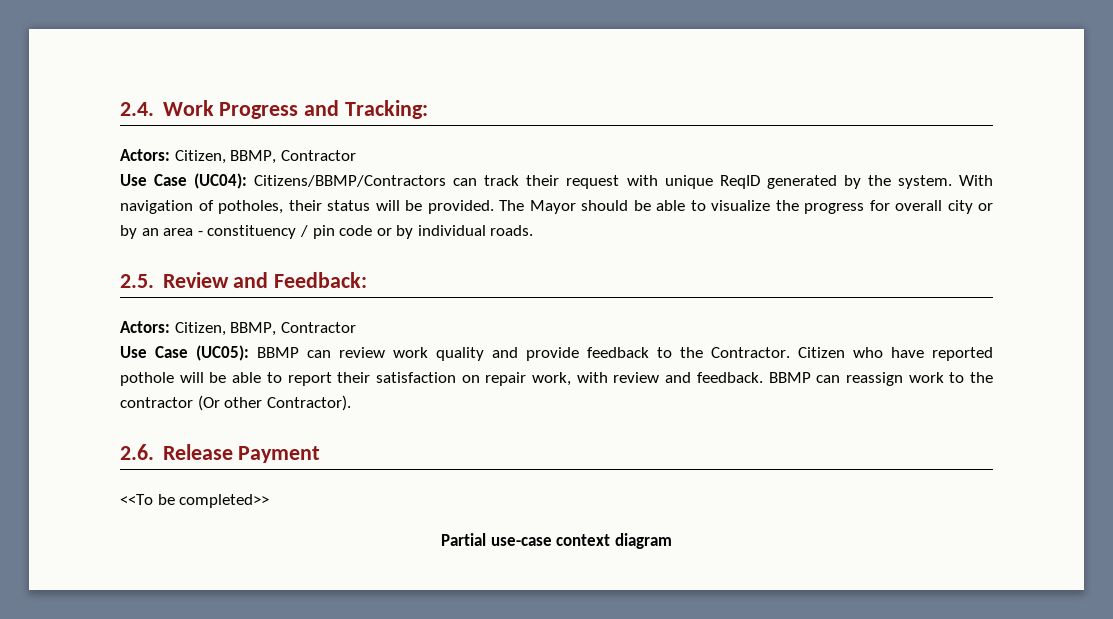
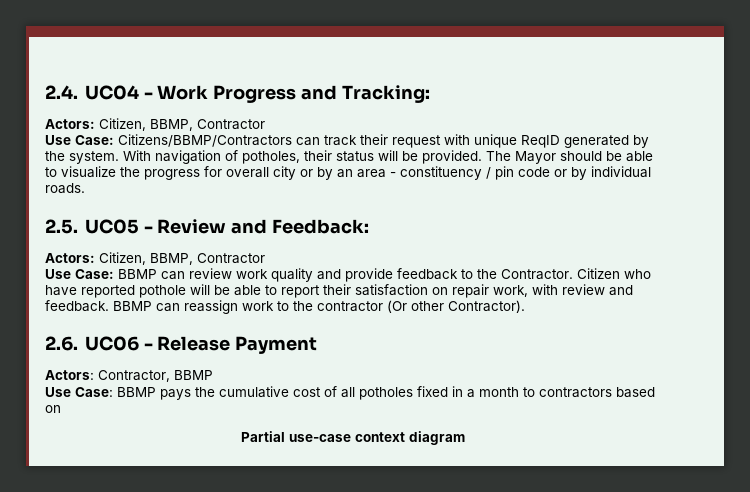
- 2.4. Work Progress and Tracking:
+ 2.4. UC04 - Work Progress and Tracking:
- Use Case (UC04): Citizens/BBMP/Contractors can track their request with unique ReqID generated by the system.
+ Use Case: Citizens/BBMP/Contractors can track their request with unique ReqID generated by the system.
- 2.5. Review and Feedback:
+ 2.5. UC05 - Review and Feedback:
- Use Case (UC05): BBMP can review work quality and provide feedback to the Contractor.
+ Use Case: BBMP can review work quality and provide feedback to the Contractor.
- 2.6. Release Payment
+ 2.6. UC06 - Release Payment
- <<To be completed>>
+ Actors: Contractor, BBMP
+ Use Case: BBMP pays the cumulative cost of all potholes fixed in a month to contractors based on

